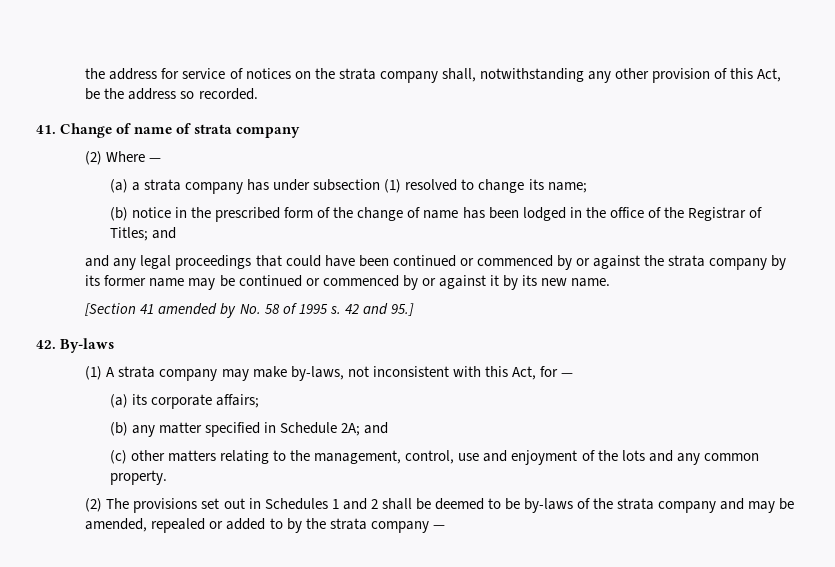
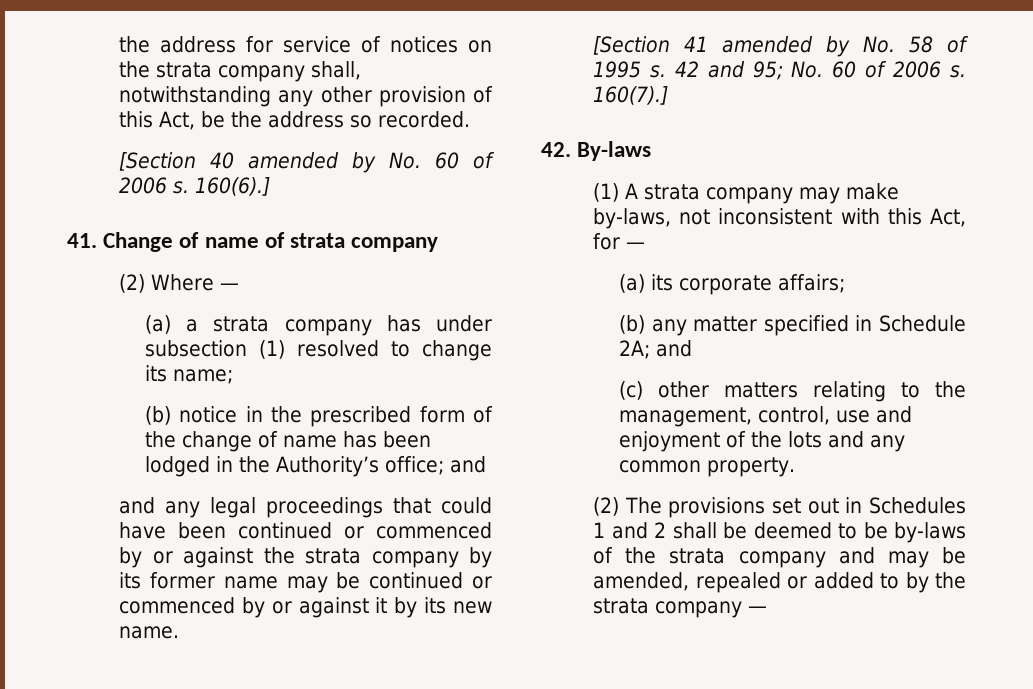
+ [Section 40 amended by No. 60 of 2006 s. 160(6).]
- (b) notice in the prescribed form of the change of name has been lodged in the office of the Registrar of Titles; and
+ (b) notice in the prescribed form of the change of name has been lodged in the Authority’s office; and
- 42 and 95.]
+ 42 and 95; No. 60 of 2006 s. 160(7).]

